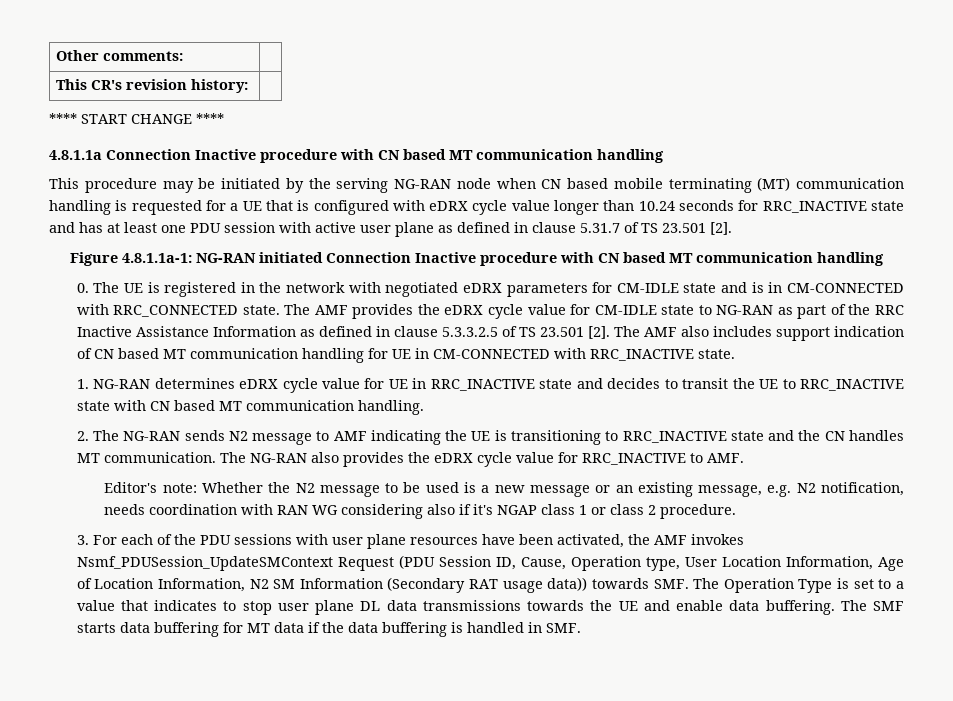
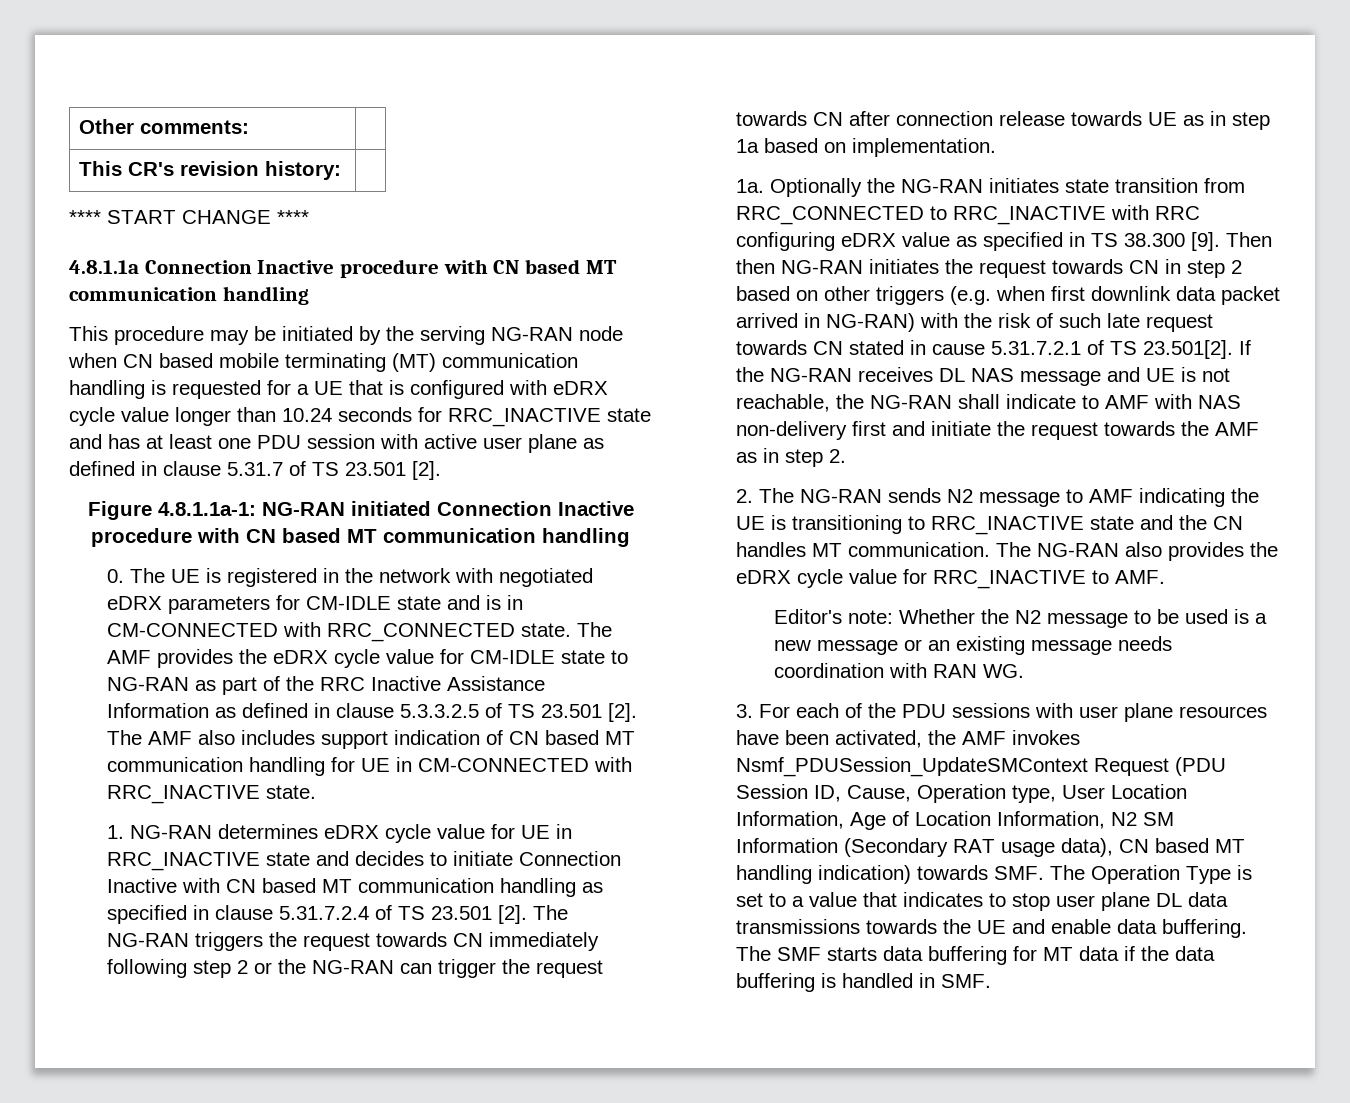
- 1. NG-RAN determines eDRX cycle value for UE in RRC_INACTIVE state and decides to transit the UE to RRC_INACTIVE state with CN based MT communication handling.
+ 1. NG-RAN determines eDRX cycle value for UE in RRC_INACTIVE state and decides to initiate Connection Inactive with CN based MT communication handling as specified in clause 5.31.7.2.4 of TS 23.501 [2]. The NG-RAN triggers the request towards CN immediately following step 2 or the NG-RAN can trigger the request towards CN after connection release towards UE as in step 1a based on implementation.
+ 1a. Optionally the NG-RAN initiates state transition from RRC_CONNECTED to RRC_INACTIVE with RRC configuring eDRX value as specified in TS 38.300 [9]. Then then NG-RAN initiates the request towards CN in step 2 based on other triggers (e.g. when first downlink data packet arrived in NG-RAN) with the risk of such late request towards CN stated in cause 5.31.7.2.1 of TS 23.501[2]. If the NG-RAN receives DL NAS message and UE is not reachable, the NG-RAN shall indicate to AMF with NAS non-delivery first and initiate the request towards the AMF as in step 2.
- Editor's note: Whether the N2 message to be used is a new message or an existing message, e.g. N2 notification, needs coordination with RAN WG considering also if it's NGAP class 1 or class 2 procedure.
+ Editor's note: Whether the N2 message to be used is a new message or an existing message needs coordination with RAN WG.
- 3. For each of the PDU sessions with user plane resources have been activated, the AMF invokes Nsmf_PDUSession_UpdateSMContext Request (PDU Session ID, Cause, Operation type, User Location Information, Age of Location Information, N2 SM Information (Secondary RAT usage data)) towards SMF. The Operation Type is set to a value that indicates to stop user plane DL data transmissions towards the UE and enable data buffering.
+ 3. For each of the PDU sessions with user plane resources have been activated, the AMF invokes Nsmf_PDUSession_UpdateSMContext Request (PDU Session ID, Cause, Operation type, User Location Information, Age of Location Information, N2 SM Information (Secondary RAT usage data), CN based MT handling indication) towards SMF. The Operation Type is set to a value that indicates to stop user plane DL data transmissions towards the UE and enable data buffering.

